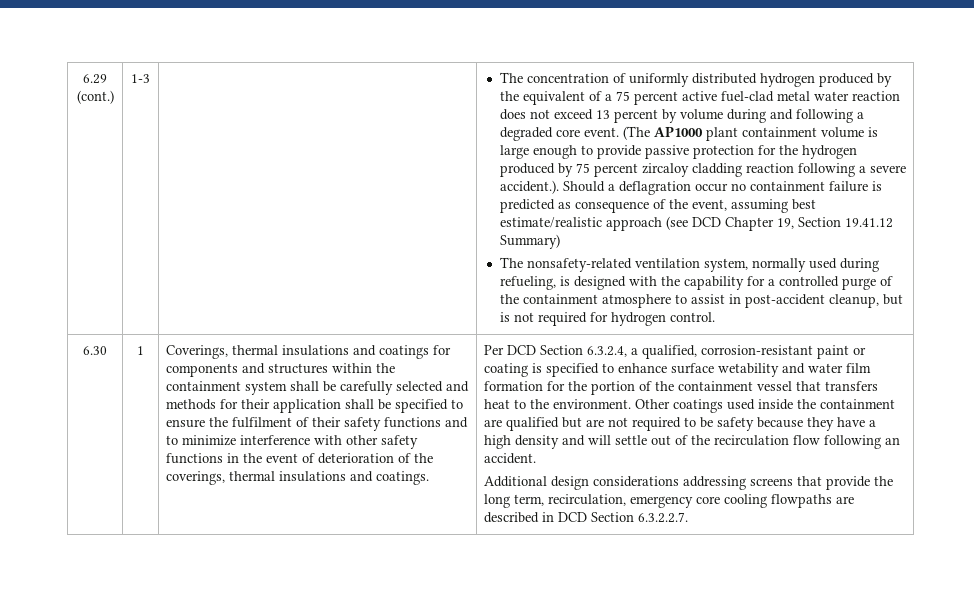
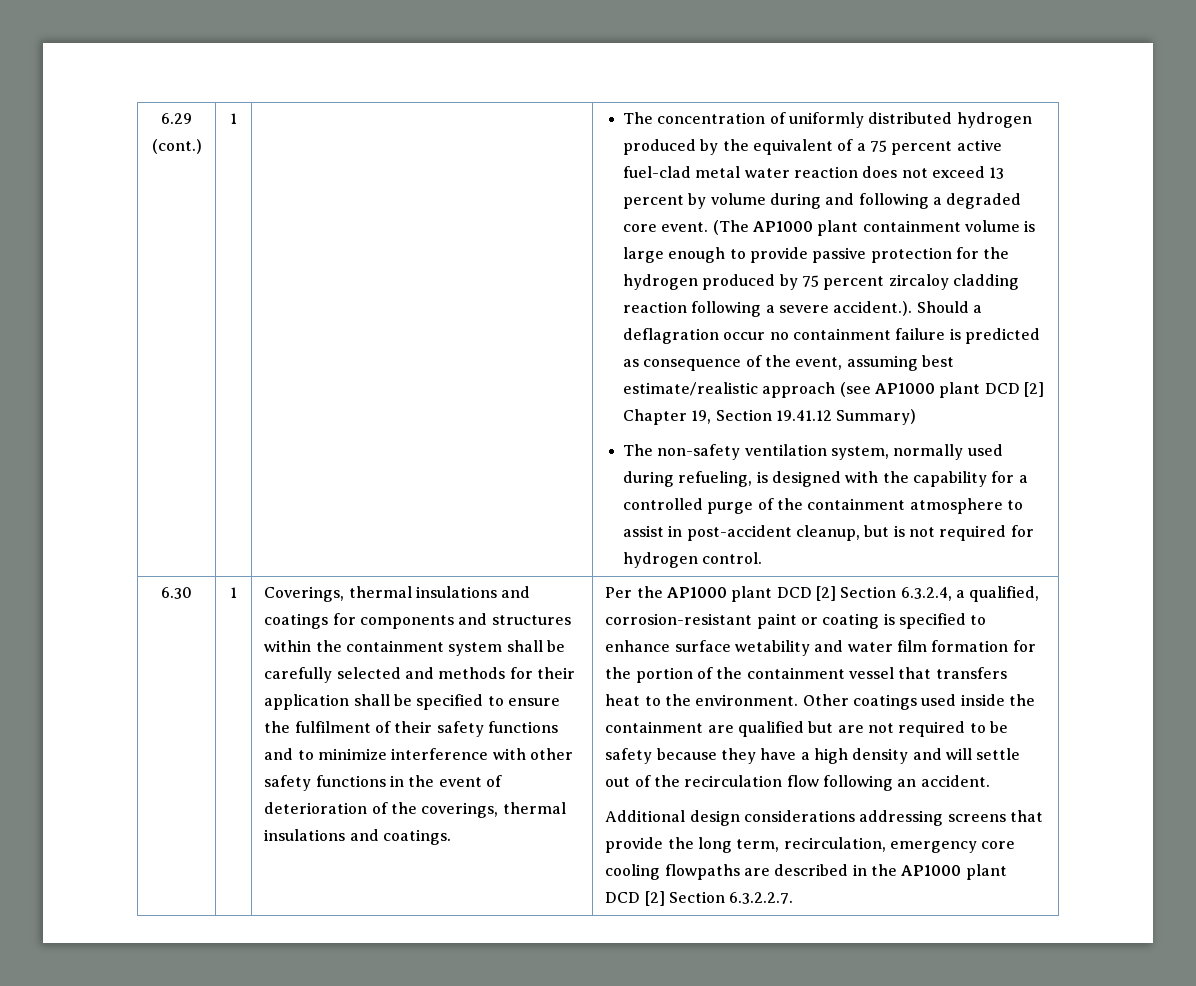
- 6.29 (cont.) | 1-3
+ 6.29 (cont.) | 1
- (The AP1000 plant containment volume is large enough to provide passive protection for the hydrogen produced by 75 percent zircaloy cladding reaction following a severe accident.). Should a deflagration occur no containment failure is predicted as consequence of the event, assuming best estimate/realistic approach (see DCD Chapter 19, Section 19.41.12 Summary)
+ (The AP1000 plant containment volume is large enough to provide passive protection for the hydrogen produced by 75 percent zircaloy cladding reaction following a severe accident.). Should a deflagration occur no containment failure is predicted as consequence of the event, assuming best estimate/realistic approach (see AP1000 plant DCD [2] Chapter 19, Section 19.41.12 Summary)
- The nonsafety-related ventilation system, normally used during refueling, is designed with the capability for a controlled purge of the containment atmosphere to assist in post-accident cleanup, but is not required for hydrogen control.
+ The non-safety ventilation system, normally used during refueling, is designed with the capability for a controlled purge of the containment atmosphere to assist in post-accident cleanup, but is not required for hydrogen control.
- Per DCD Section 6.3.2.4, a qualified, corrosion-resistant paint or coating is specified to enhance surface wetability and water film formation for the portion of the containment vessel that transfers heat to the environment.
+ Per the AP1000 plant DCD [2] Section 6.3.2.4, a qualified, corrosion-resistant paint or coating is specified to enhance surface wetability and water film formation for the portion of the containment vessel that transfers heat to the environment.
- Additional design considerations addressing screens that provide the long term, recirculation, emergency core cooling flowpaths are described in DCD Section 6.3.2.2.7.
+ Additional design considerations addressing screens that provide the long term, recirculation, emergency core cooling flowpaths are described in the AP1000 plant DCD [2] Section 6.3.2.2.7.

